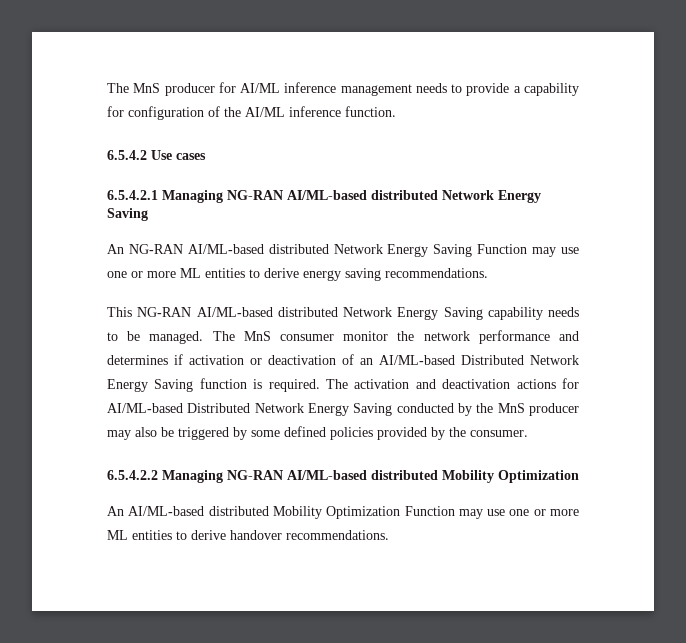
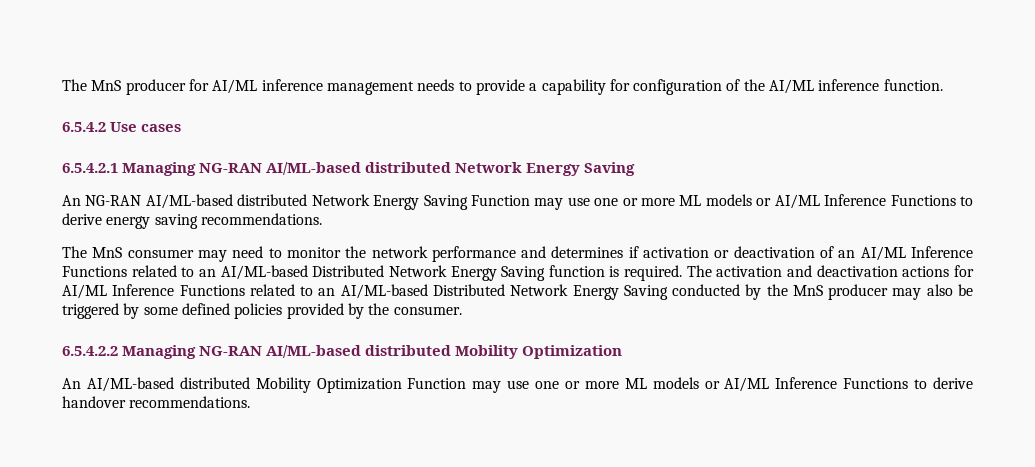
- An NG-RAN AI/ML-based distributed Network Energy Saving Function may use one or more ML entities to derive energy saving recommendations.
+ An NG-RAN AI/ML-based distributed Network Energy Saving Function may use one or more ML models or AI/ML Inference Functions to derive energy saving recommendations.
- This NG-RAN AI/ML-based distributed Network Energy Saving capability needs to be managed. The MnS consumer monitor the network performance and determines if activation or deactivation of an AI/ML-based Distributed Network Energy Saving function is required.
+ The MnS consumer may need to monitor the network performance and determines if activation or deactivation of an AI/ML Inference Functions related to an AI/ML-based Distributed Network Energy Saving function is required.
- The activation and deactivation actions for AI/ML-based Distributed Network Energy Saving conducted by the MnS producer may also be triggered by some defined policies provided by the consumer.
+ The activation and deactivation actions for AI/ML Inference Functions related to an AI/ML-based Distributed Network Energy Saving conducted by the MnS producer may also be triggered by some defined policies provided by the consumer.
- An AI/ML-based distributed Mobility Optimization Function may use one or more ML entities to derive handover recommendations.
+ An AI/ML-based distributed Mobility Optimization Function may use one or more ML models or AI/ML Inference Functions to derive handover recommendations.

